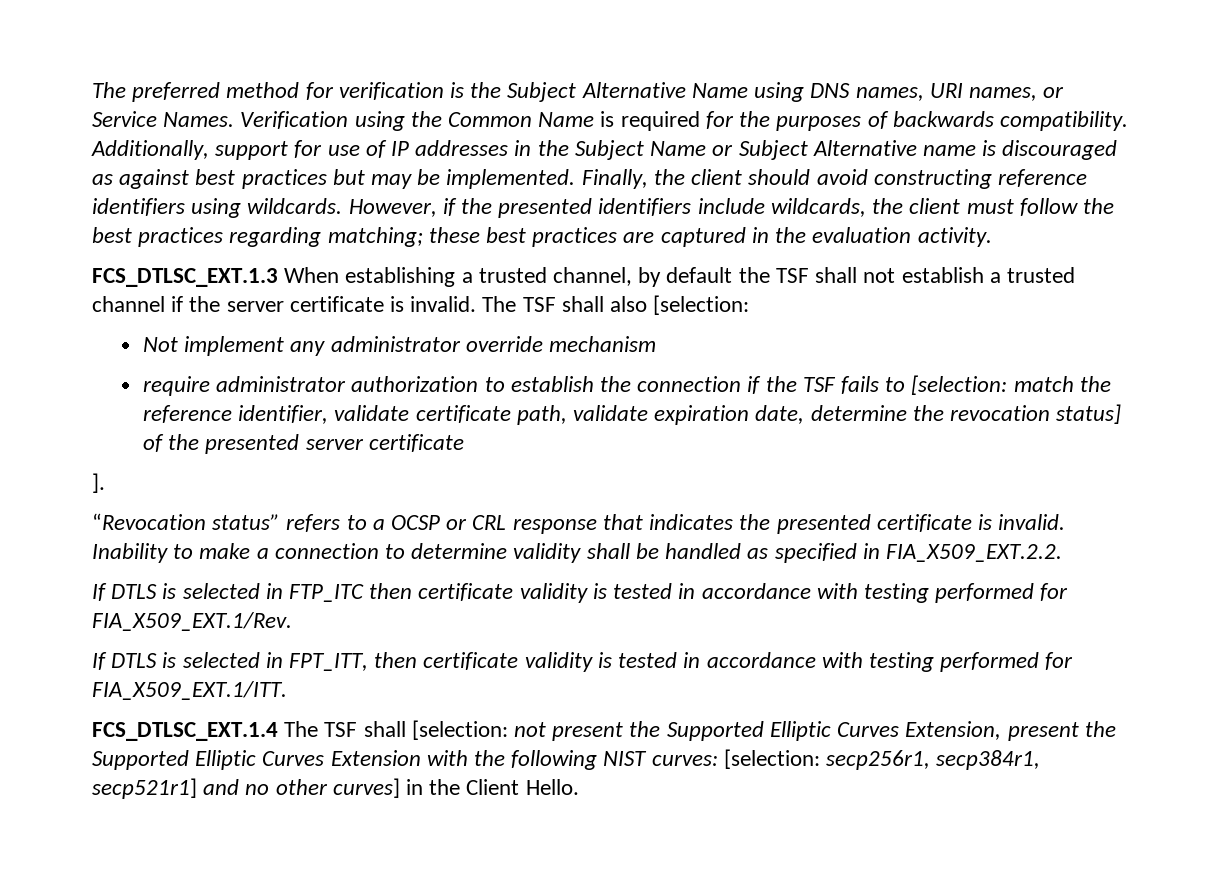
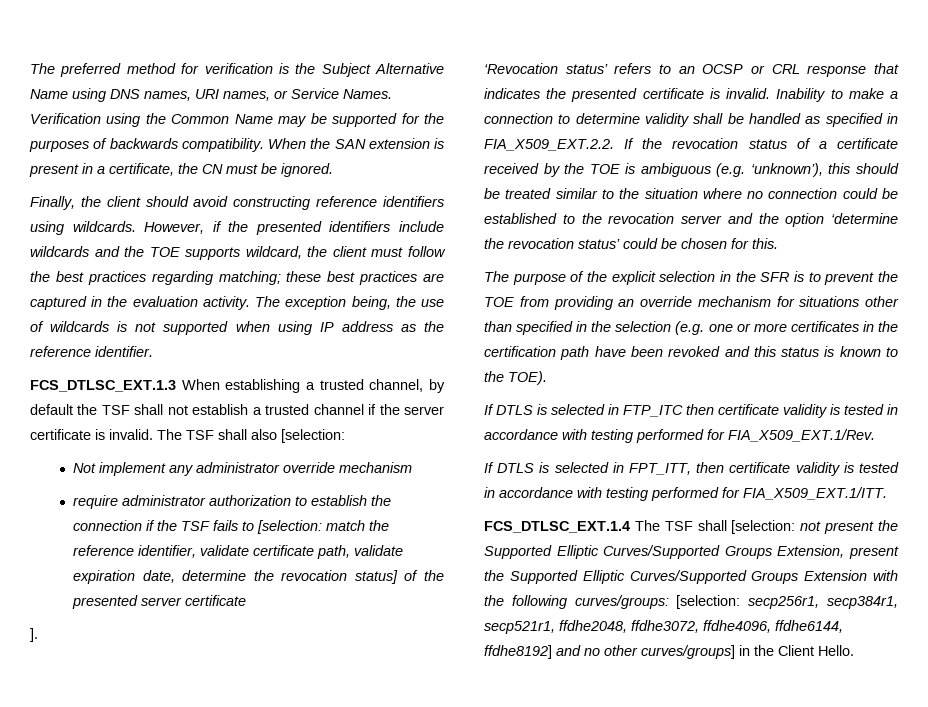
- Verification using the Common Name is required for the purposes of backwards compatibility.
+ Verification using the Common Name may be supported for the purposes of backwards compatibility.
- Additionally, support for use of IP addresses in the Subject Name or Subject Alternative name is discouraged as against best practices but may be implemented. Finally, the client should avoid constructing reference identifiers using wildcards.
+ When the SAN extension is present in a certificate, the CN must be ignored.
+ Finally, the client should avoid constructing reference identifiers using wildcards.
- However, if the presented identifiers include wildcards, the client must follow the best practices regarding matching; these best practices are captured in the evaluation activity.
+ However, if the presented identifiers include wildcards and the TOE supports wildcard, the client must follow the best practices regarding matching; these best practices are captured in the evaluation activity. The exception being, the use of wildcards is not supported when using IP address as the reference identifier.
- “Revocation status” refers to a OCSP or CRL response that indicates the presented certificate is invalid.
+ ‘Revocation status’ refers to an OCSP or CRL response that indicates the presented certificate is invalid.
- Inability to make a connection to determine validity shall be handled as specified in FIA_X509_EXT.2.2.
+ Inability to make a connection to determine validity shall be handled as specified in FIA_X509_EXT.2.2. If the revocation status of a certificate received by the TOE is ambiguous (e.g. ‘unknown’), this should be treated similar to the situation where no connection could be established to the revocation server and the option ‘determine the revocation status’ could be chosen for this.
+ The purpose of the explicit selection in the SFR is to prevent the TOE from providing an override mechanism for situations other than specified in the selection (e.g. one or more certificates in the certification path have been revoked and this status is known to the TOE).
- FCS_DTLSC_EXT.1.4 The TSF shall [selection: not present the Supported Elliptic Curves Extension, present the Supported Elliptic Curves Extension with the following NIST curves: [selection: secp256r1, secp384r1, secp521r1] and no other curves] in the Client Hello.
+ FCS_DTLSC_EXT.1.4 The TSF shall [selection: not present the Supported Elliptic Curves/Supported Groups Extension, present the Supported Elliptic Curves/Supported Groups Extension with the following curves/groups: [selection: secp256r1, secp384r1, secp521r1, ffdhe2048, ffdhe3072, ffdhe4096, ffdhe6144, ffdhe8192] and no other curves/groups] in the Client Hello.

